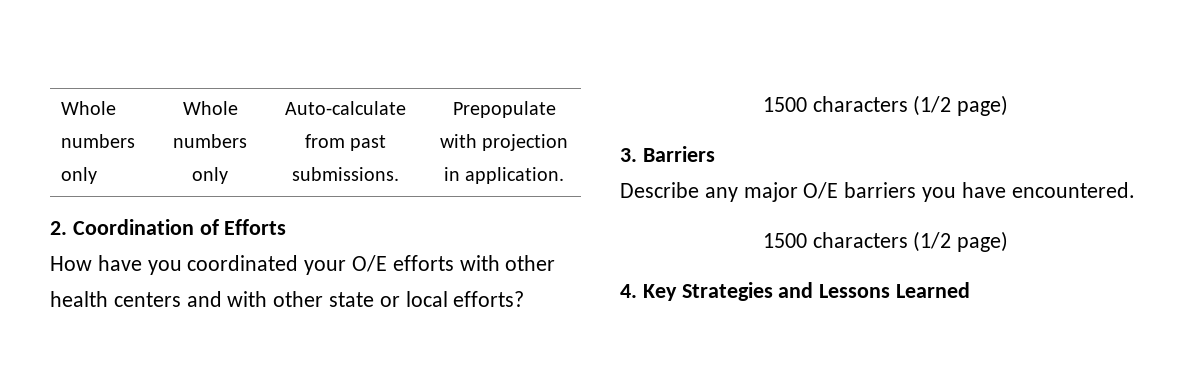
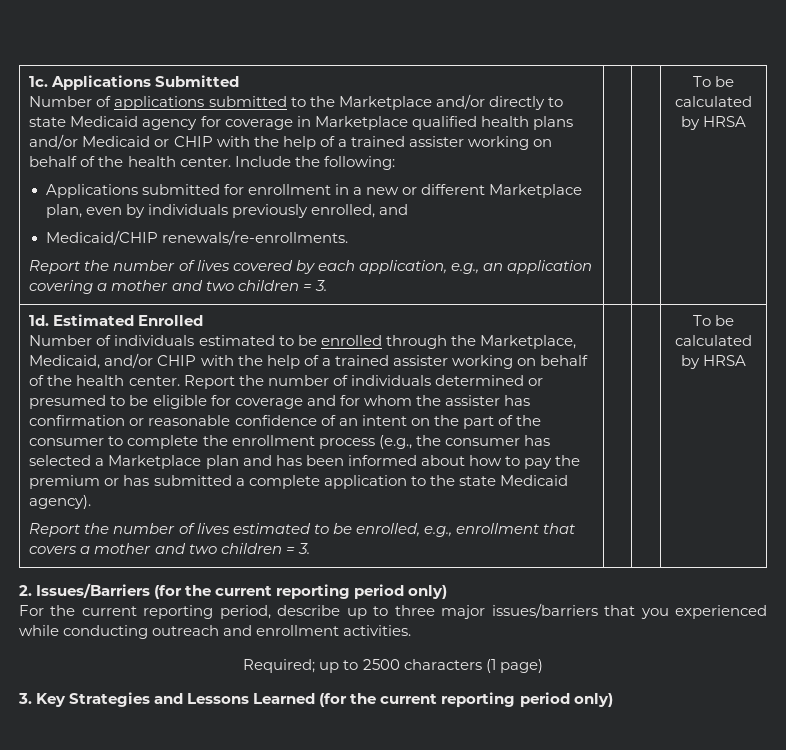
- Whole numbers only | Whole numbers only | Auto-calculate from past submissions. | Prepopulate with projection in application.
- 2. Coordination of Efforts
- How have you coordinated your O/E efforts with other health centers and with other state or local efforts?
- 1500 characters (1/2 page)
- 3. Barriers
- Describe any major O/E barriers you have encountered.
- 1500 characters (1/2 page)
- 4. Key Strategies and Lessons Learned
+ 1c. Applications Submitted
+ Number of applications submitted to the Marketplace and/or directly to state Medicaid agency for coverage in Marketplace qualified health plans and/or Medicaid or CHIP with the help of a trained assister working on behalf of the health center. Include the following:
+ Applications submitted for enrollment in a new or different Marketplace plan, even by individuals previously enrolled, and
+ Medicaid/CHIP renewals/re-enrollments.
+ Report the number of lives covered by each application, e.g., an application covering a mother and two children = 3. | | | To be calculated by HRSA
+ 1d. Estimated Enrolled
+ Number of individuals estimated to be enrolled through the Marketplace, Medicaid, and/or CHIP with the help of a trained assister working on behalf of the health center. Report the number of individuals determined or presumed to be eligible for coverage and for whom the assister has confirmation or reasonable confidence of an intent on the part of the consumer to complete the enrollment process (e.g., the consumer has selected a Marketplace plan and has been informed about how to pay the premium or has submitted a complete application to the state Medicaid agency).
+ Report the number of lives estimated to be enrolled, e.g., enrollment that covers a mother and two children = 3. | | | To be calculated by HRSA
+ 2. Issues/Barriers (for the current reporting period only)
+ For the current reporting period, describe up to three major issues/barriers that you experienced while conducting outreach and enrollment activities.
+ Required; up to 2500 characters (1 page)
+ 3. Key Strategies and Lessons Learned (for the current reporting period only)

